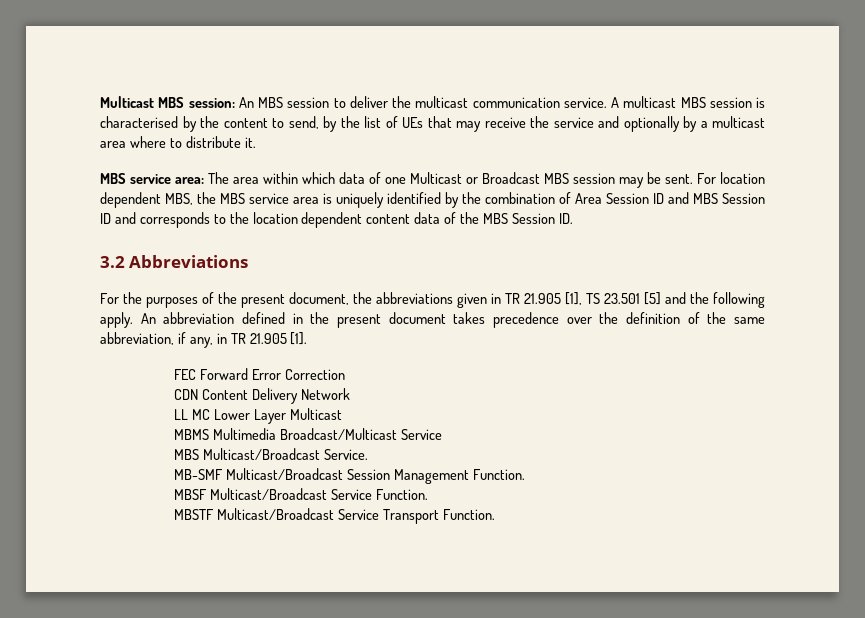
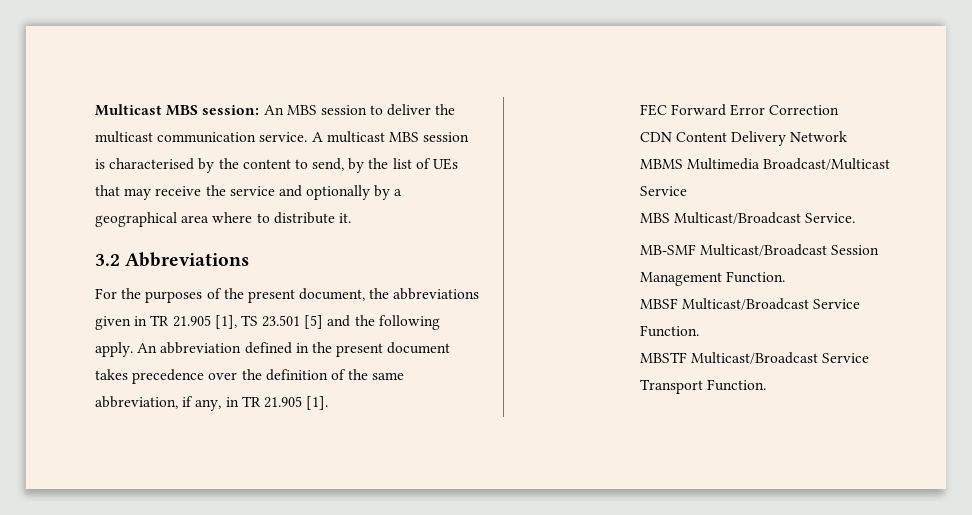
- A multicast MBS session is characterised by the content to send, by the list of UEs that may receive the service and optionally by a multicast area where to distribute it.
+ A multicast MBS session is characterised by the content to send, by the list of UEs that may receive the service and optionally by a geographical area where to distribute it.
- MBS service area: The area within which data of one Multicast or Broadcast MBS session may be sent. For location dependent MBS, the MBS service area is uniquely identified by the combination of Area Session ID and MBS Session ID and corresponds to the location dependent content data of the MBS Session ID.
- LL MC Lower Layer Multicast

